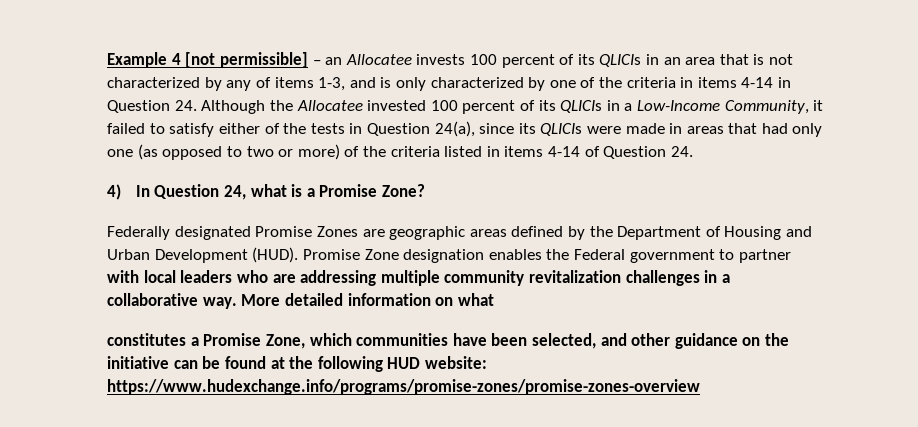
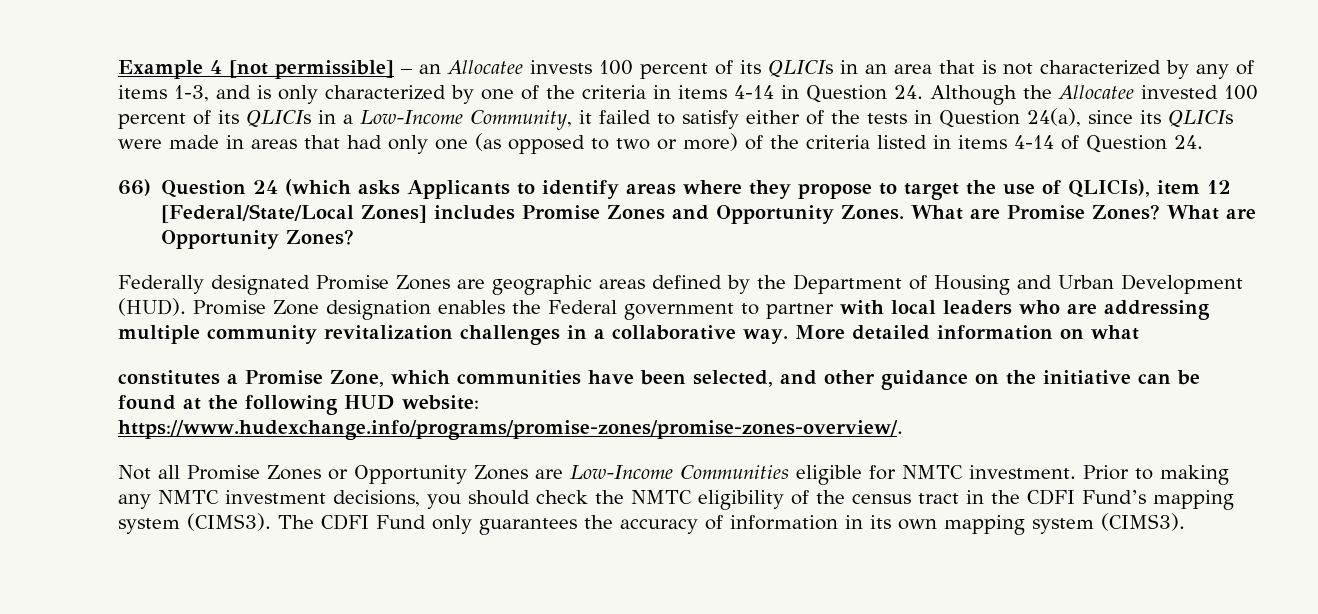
- 4) In Question 24, what is a Promise Zone?
+ 66) Question 24 (which asks Applicants to identify areas where they propose to target the use of QLICIs), item 12 [Federal/State/Local Zones] includes Promise Zones and Opportunity Zones. What are Promise Zones? What are Opportunity Zones?
- constitutes a Promise Zone, which communities have been selected, and other guidance on the initiative can be found at the following HUD website: https://www.hudexchange.info/programs/promise-zones/promise-zones-overview
+ constitutes a Promise Zone, which communities have been selected, and other guidance on the initiative can be found at the following HUD website: https://www.hudexchange.info/programs/promise-zones/promise-zones-overview/.
+ Not all Promise Zones or Opportunity Zones are Low-Income Communities eligible for NMTC investment. Prior to making any NMTC investment decisions, you should check the NMTC eligibility of the census tract in the CDFI Fund’s mapping system (CIMS3). The CDFI Fund only guarantees the accuracy of information in its own mapping system (CIMS3).

